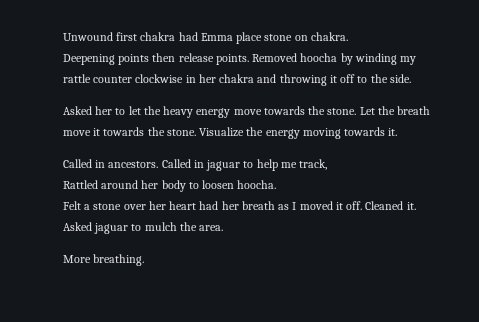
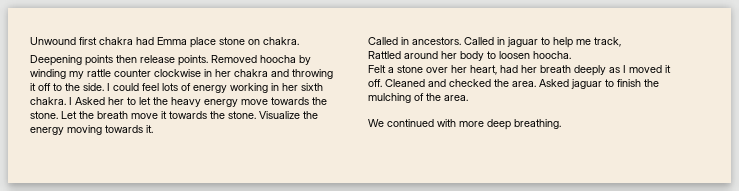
- Removed hoocha by winding my rattle counter clockwise in her chakra and throwing it off to the side.
- Asked her to let the heavy energy move towards the stone.
+ Removed hoocha by winding my rattle counter clockwise in her chakra and throwing it off to the side. I could feel lots of energy working in her sixth chakra. I Asked her to let the heavy energy move towards the stone.
- Felt a stone over her heart had her breath as I moved it off.
+ Felt a stone over her heart, had her breath deeply as I moved it off.
- Cleaned it. Asked jaguar to mulch the area.
- More breathing.
+ Cleaned and checked the area. Asked jaguar to finish the mulching of the area.
+ We continued with more deep breathing.

